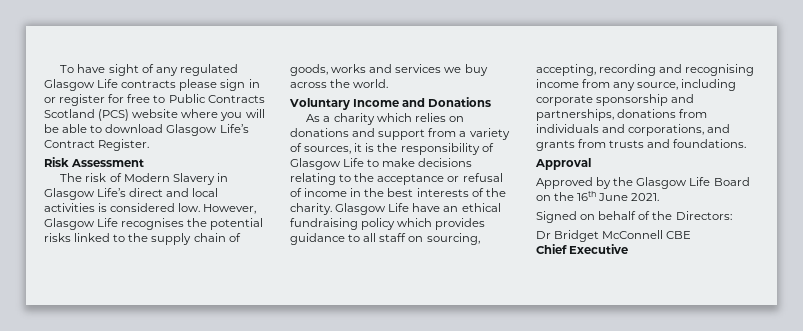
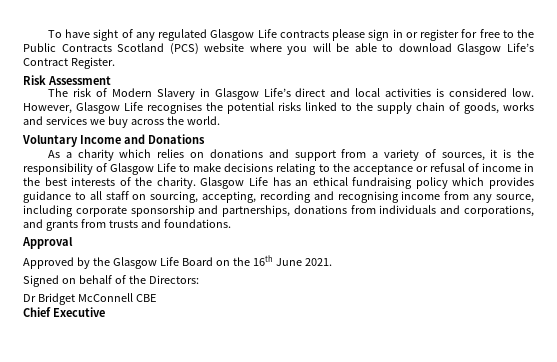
- To have sight of any regulated Glasgow Life contracts please sign in or register for free to Public Contracts Scotland (PCS) website where you will be able to download Glasgow Life’s Contract Register.
+ To have sight of any regulated Glasgow Life contracts please sign in or register for free to the Public Contracts Scotland (PCS) website where you will be able to download Glasgow Life’s Contract Register.
- Glasgow Life have an ethical fundraising policy which provides guidance to all staff on sourcing, accepting, recording and recognising income from any source, including corporate sponsorship and partnerships, donations from individuals and corporations, and grants from trusts and foundations.
+ Glasgow Life has an ethical fundraising policy which provides guidance to all staff on sourcing, accepting, recording and recognising income from any source, including corporate sponsorship and partnerships, donations from individuals and corporations, and grants from trusts and foundations.

